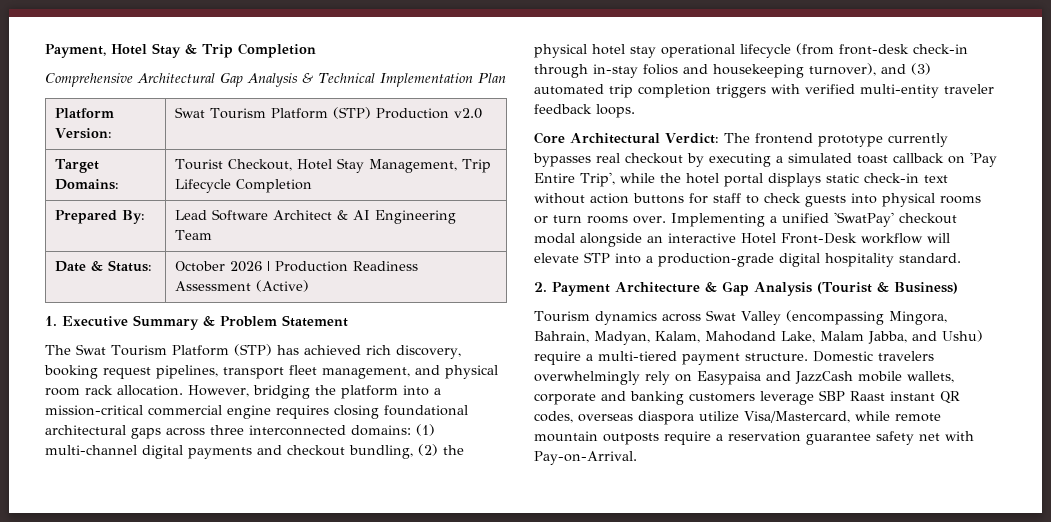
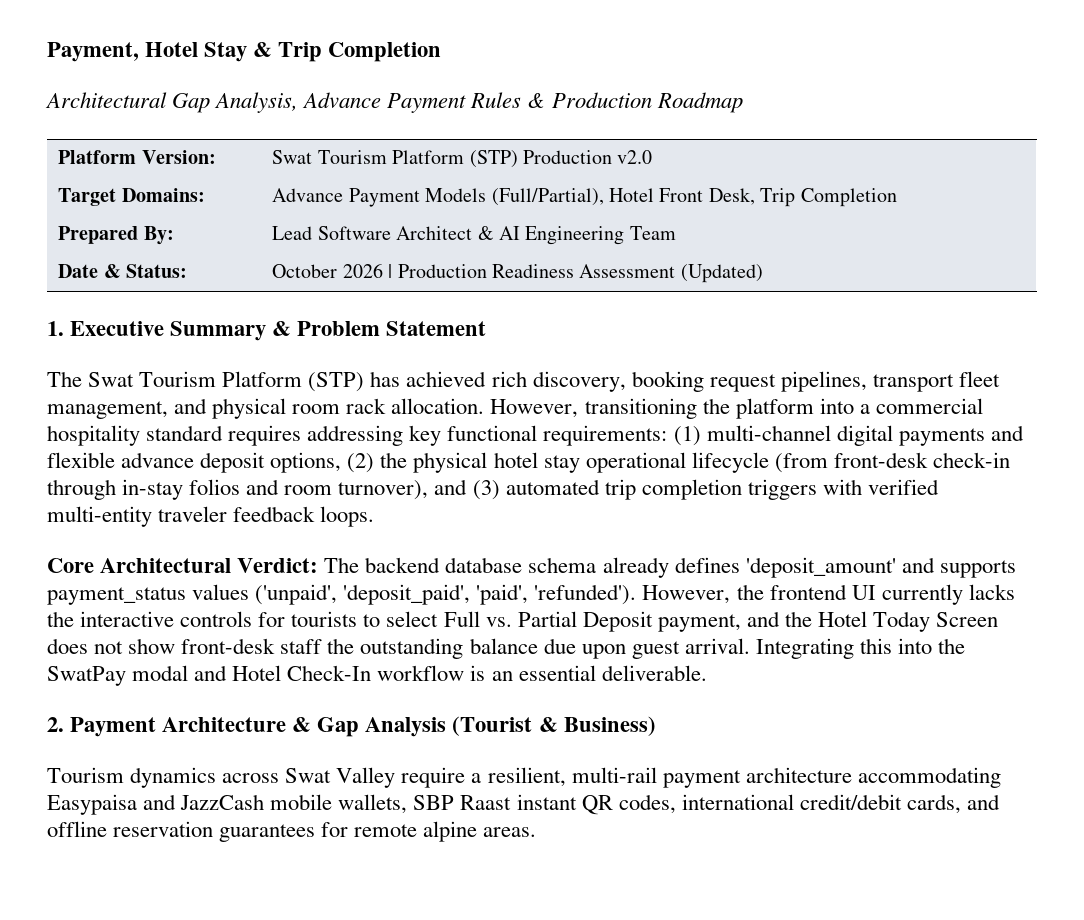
- Comprehensive Architectural Gap Analysis & Technical Implementation Plan
+ Architectural Gap Analysis, Advance Payment Rules & Production Roadmap
- Target Domains: | Tourist Checkout, Hotel Stay Management, Trip Lifecycle Completion
+ Target Domains: | Advance Payment Models (Full/Partial), Hotel Front Desk, Trip Completion
- Date & Status: | October 2026 | Production Readiness Assessment (Active)
+ Date & Status: | October 2026 | Production Readiness Assessment (Updated)
- However, bridging the platform into a mission-critical commercial engine requires closing foundational architectural gaps across three interconnected domains: (1) multi-channel digital payments and checkout bundling, (2) the physical hotel stay operational lifecycle (from front-desk check-in through in-stay folios and housekeeping turnover), and (3) automated trip completion triggers with verified multi-entity traveler feedback loops.
+ However, transitioning the platform into a commercial hospitality standard requires addressing key functional requirements: (1) multi-channel digital payments and flexible advance deposit options, (2) the physical hotel stay operational lifecycle (from front-desk check-in through in-stay folios and room turnover), and (3) automated trip completion triggers with verified multi-entity traveler feedback loops.
- Core Architectural Verdict: The frontend prototype currently bypasses real checkout by executing a simulated toast callback on 'Pay Entire Trip', while the hotel portal displays static check-in text without action buttons for staff to check guests into physical rooms or turn rooms over. Implementing a unified 'SwatPay' checkout modal alongside an interactive Hotel Front-Desk workflow will elevate STP into a production-grade digital hospitality standard.
+ Core Architectural Verdict: The backend database schema already defines 'deposit_amount' and supports payment_status values ('unpaid', 'deposit_paid', 'paid', 'refunded'). However, the frontend UI currently lacks the interactive controls for tourists to select Full vs. Partial Deposit payment, and the Hotel Today Screen does not show front-desk staff the outstanding balance due upon guest arrival. Integrating this into the SwatPay modal and Hotel Check-In workflow is an essential deliverable.
- Tourism dynamics across Swat Valley (encompassing Mingora, Bahrain, Madyan, Kalam, Mahodand Lake, Malam Jabba, and Ushu) require a multi-tiered payment structure. Domestic travelers overwhelmingly rely on Easypaisa and JazzCash mobile wallets, corporate and banking customers leverage SBP Raast instant QR codes, overseas diaspora utilize Visa/Mastercard, while remote mountain outposts require a reservation guarantee safety net with Pay-on-Arrival.
+ Tourism dynamics across Swat Valley require a resilient, multi-rail payment architecture accommodating Easypaisa and JazzCash mobile wallets, SBP Raast instant QR codes, international credit/debit cards, and offline reservation guarantees for remote alpine areas.

